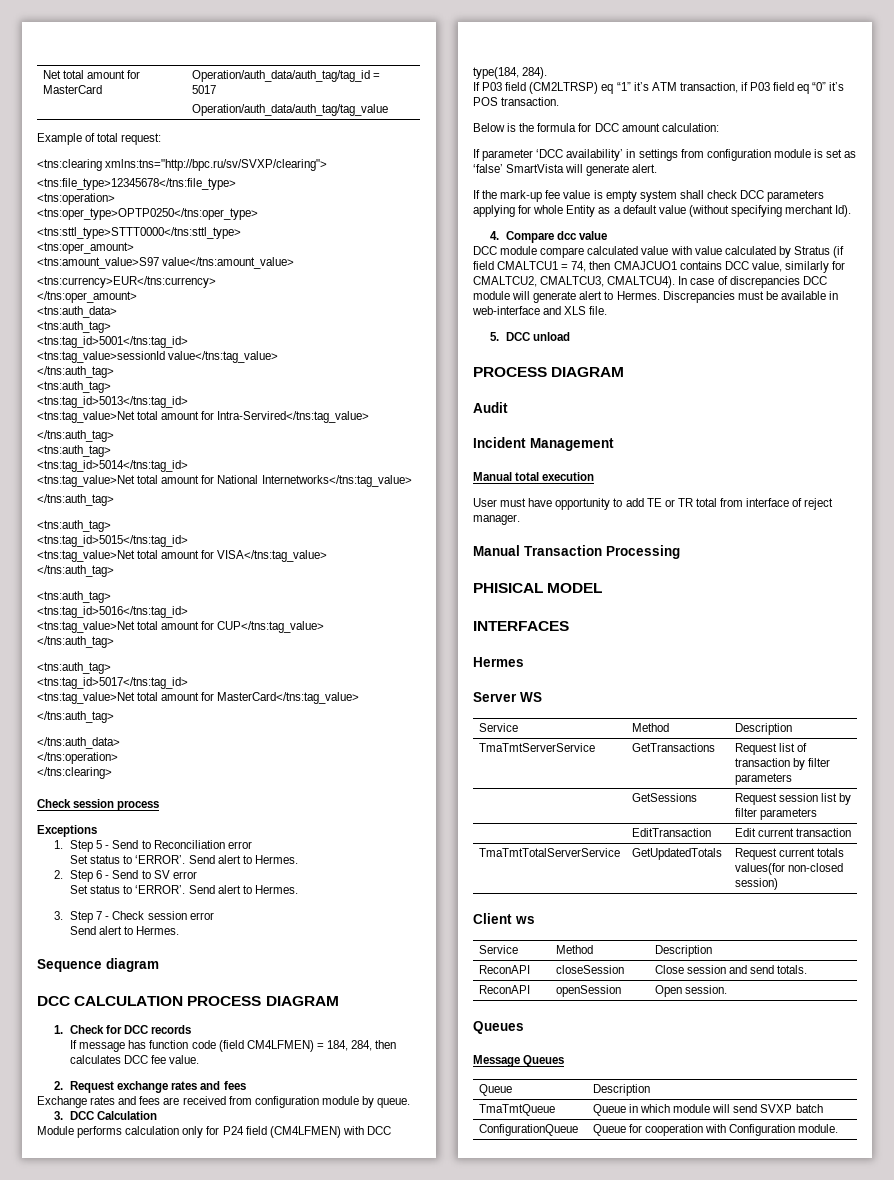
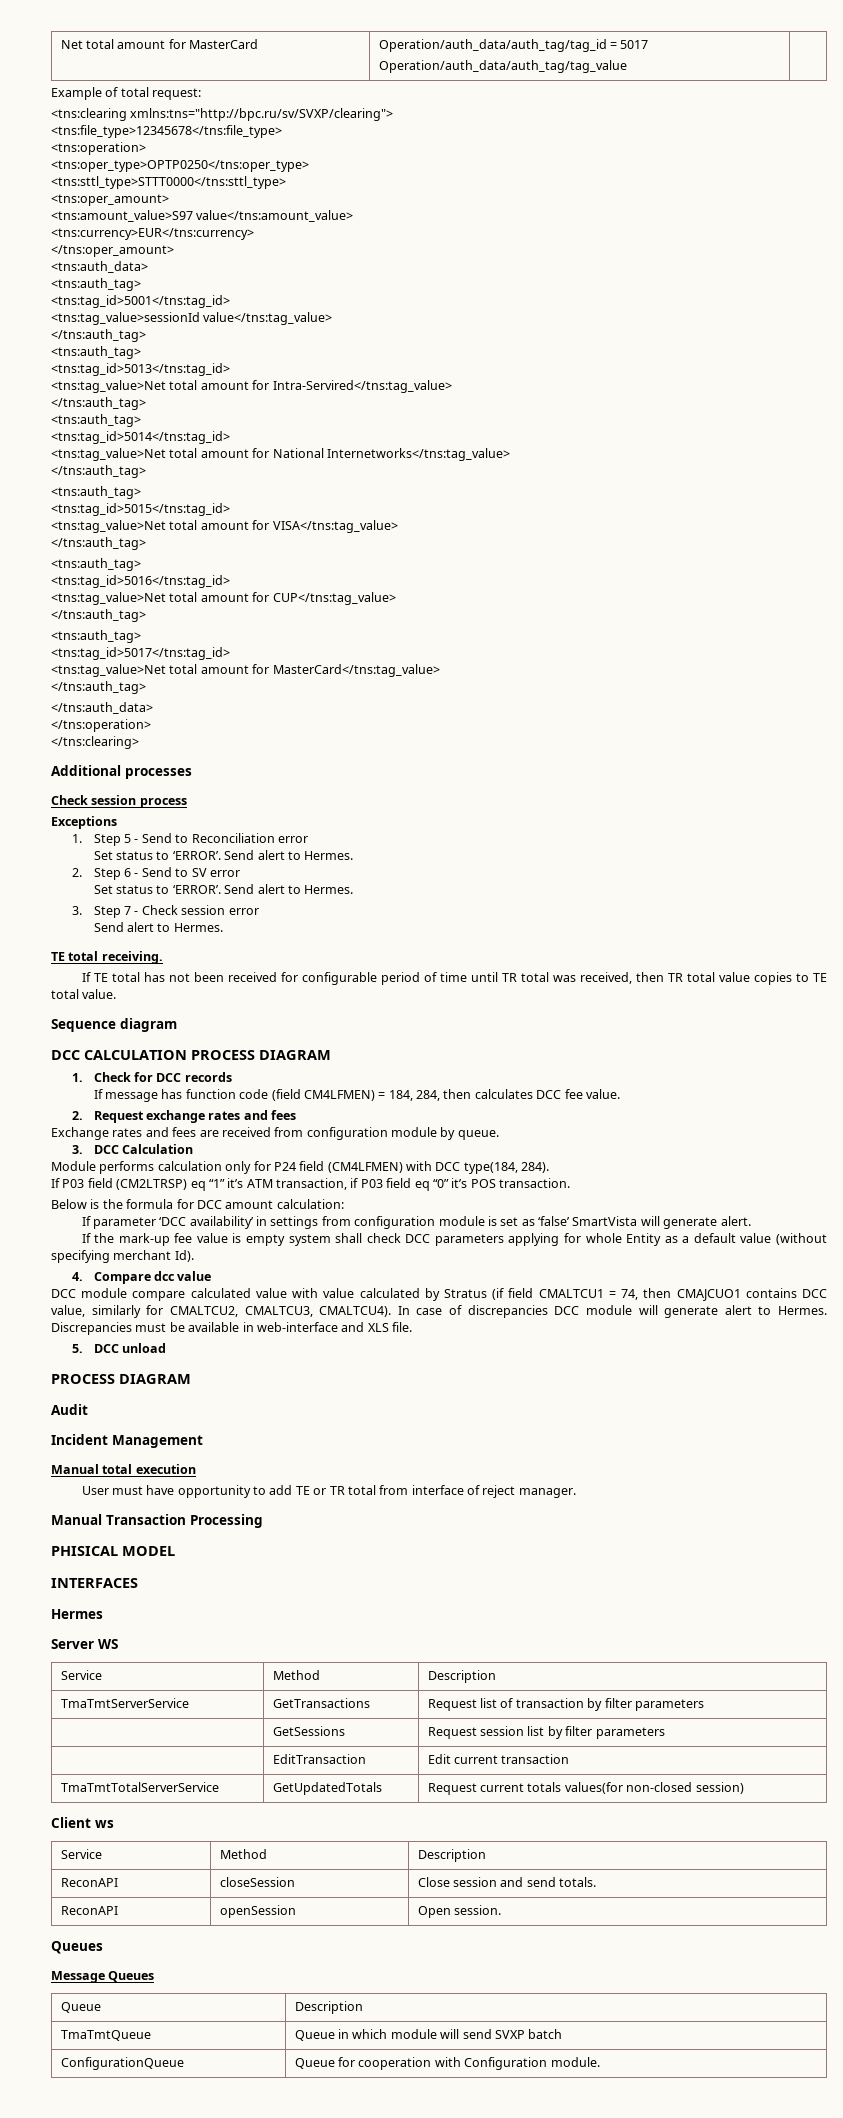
+ Additional processes
+ TE total receiving.
+ If TE total has not been received for configurable period of time until TR total was received, then TR total value copies to TE total value.

